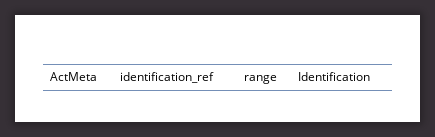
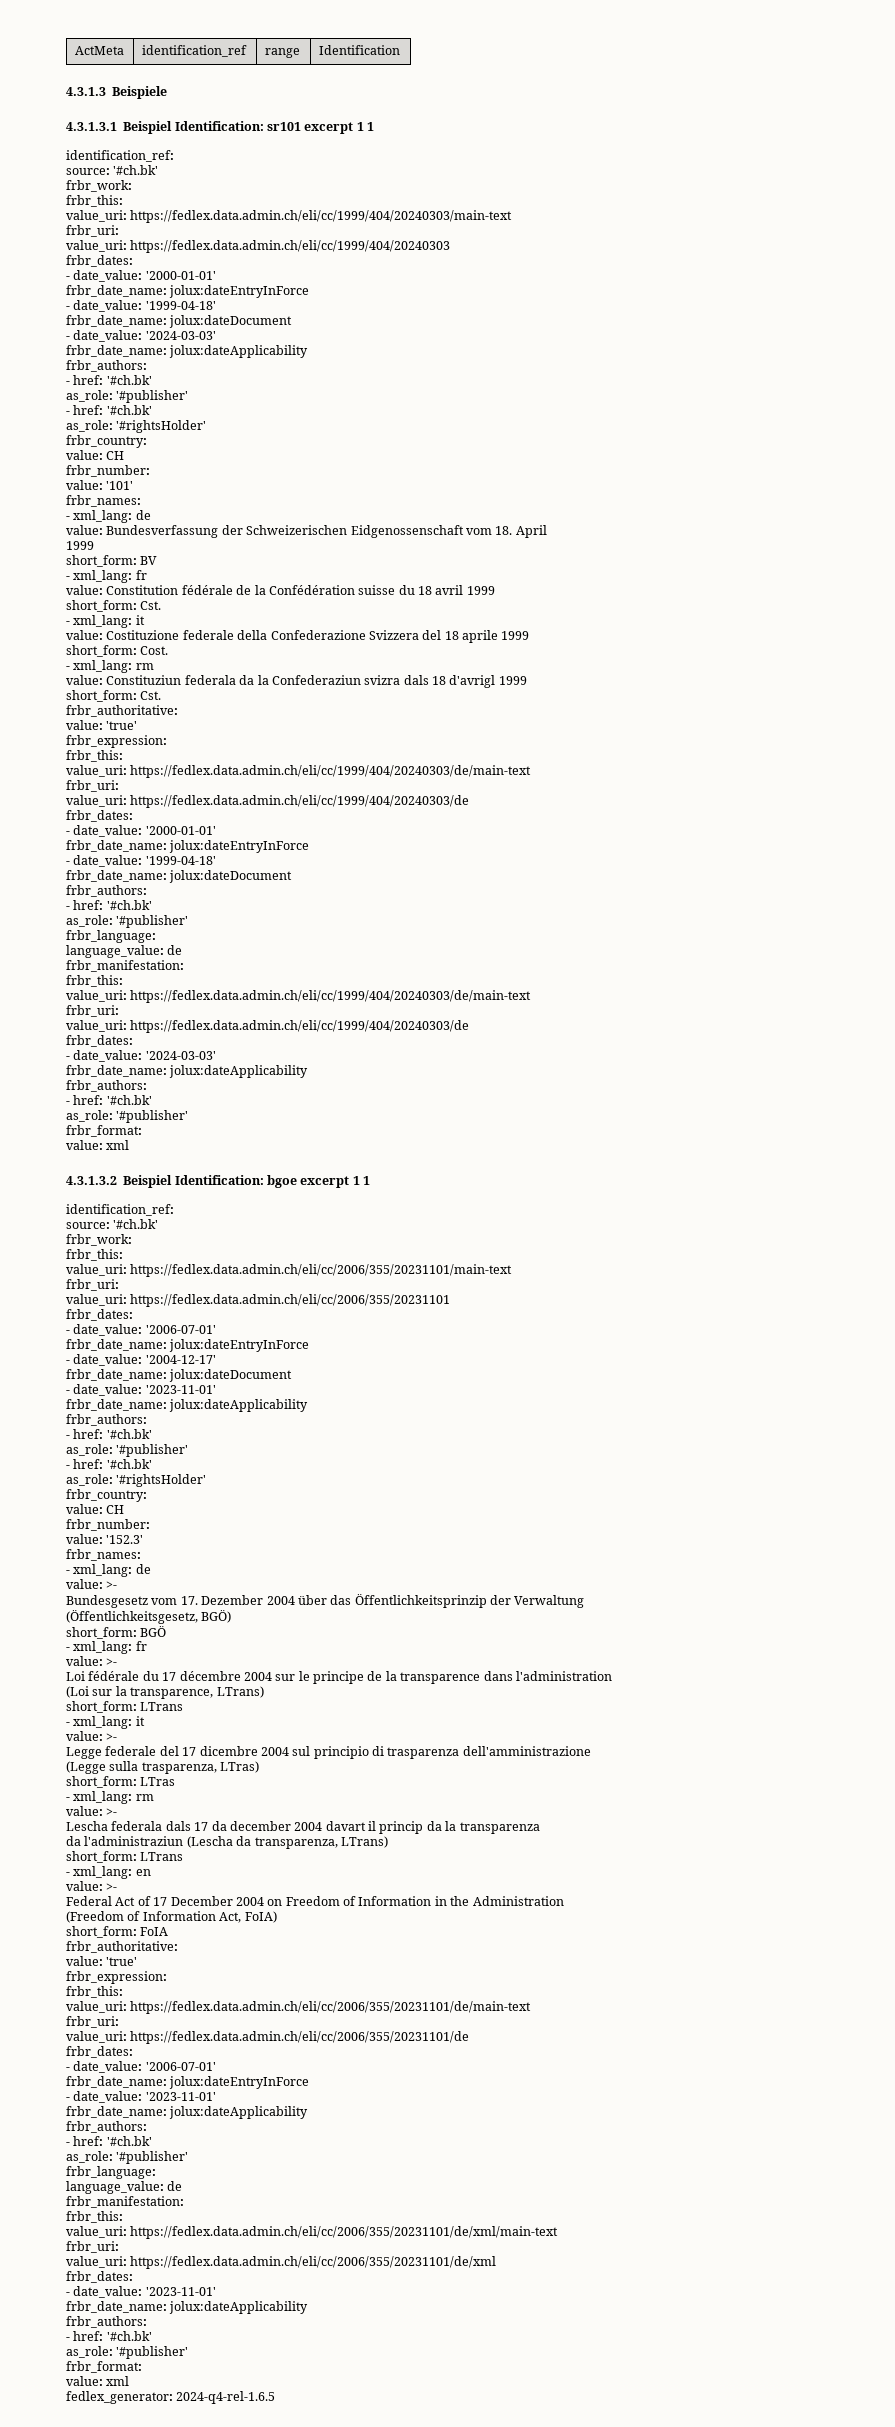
+ 4.3.1.3 Beispiele
+ 4.3.1.3.1 Beispiel Identification: sr101 excerpt 1 1
+ identification_ref:
+ source: '#ch.bk'
+ frbr_work:
+ frbr_this:
+ value_uri: https://fedlex.data.admin.ch/eli/cc/1999/404/20240303/main-text
+ frbr_uri:
+ value_uri: https://fedlex.data.admin.ch/eli/cc/1999/404/20240303
+ frbr_dates:
+ - date_value: '2000-01-01'
+ frbr_date_name: jolux:dateEntryInForce
+ - date_value: '1999-04-18'
+ frbr_date_name: jolux:dateDocument
+ - date_value: '2024-03-03'
+ frbr_date_name: jolux:dateApplicability
+ frbr_authors:
+ - href: '#ch.bk'
+ as_role: '#publisher'
+ - href: '#ch.bk'
+ as_role: '#rightsHolder'
+ frbr_country:
+ value: CH
+ frbr_number:
+ value: '101'
+ frbr_names:
+ - xml_lang: de
+ value: Bundesverfassung der Schweizerischen Eidgenossenschaft vom 18. April
+ 1999
+ short_form: BV
+ - xml_lang: fr
+ value: Constitution fédérale de la Confédération suisse du 18 avril 1999
+ short_form: Cst.
+ - xml_lang: it
+ value: Costituzione federale della Confederazione Svizzera del 18 aprile 1999
+ short_form: Cost.
+ - xml_lang: rm
+ value: Constituziun federala da la Confederaziun svizra dals 18 d'avrigl 1999
+ short_form: Cst.
+ frbr_authoritative:
+ value: 'true'
+ frbr_expression:
+ frbr_this:
+ value_uri: https://fedlex.data.admin.ch/eli/cc/1999/404/20240303/de/main-text
+ frbr_uri:
+ value_uri: https://fedlex.data.admin.ch/eli/cc/1999/404/20240303/de
+ frbr_dates:
+ - date_value: '2000-01-01'
+ frbr_date_name: jolux:dateEntryInForce
+ - date_value: '1999-04-18'
+ frbr_date_name: jolux:dateDocument
+ frbr_authors:
+ - href: '#ch.bk'
+ as_role: '#publisher'
+ frbr_language:
+ language_value: de
+ frbr_manifestation:
+ frbr_this:
+ value_uri: https://fedlex.data.admin.ch/eli/cc/1999/404/20240303/de/main-text
+ frbr_uri:
+ value_uri: https://fedlex.data.admin.ch/eli/cc/1999/404/20240303/de
+ frbr_dates:
+ - date_value: '2024-03-03'
+ frbr_date_name: jolux:dateApplicability
+ frbr_authors:
+ - href: '#ch.bk'
+ as_role: '#publisher'
+ frbr_format:
+ value: xml
+ 4.3.1.3.2 Beispiel Identification: bgoe excerpt 1 1
+ identification_ref:
+ source: '#ch.bk'
+ frbr_work:
+ frbr_this:
+ value_uri: https://fedlex.data.admin.ch/eli/cc/2006/355/20231101/main-text
+ frbr_uri:
+ value_uri: https://fedlex.data.admin.ch/eli/cc/2006/355/20231101
+ frbr_dates:
+ - date_value: '2006-07-01'
+ frbr_date_name: jolux:dateEntryInForce
+ - date_value: '2004-12-17'
+ frbr_date_name: jolux:dateDocument
+ - date_value: '2023-11-01'
+ frbr_date_name: jolux:dateApplicability
+ frbr_authors:
+ - href: '#ch.bk'
+ as_role: '#publisher'
+ - href: '#ch.bk'
+ as_role: '#rightsHolder'
+ frbr_country:
+ value: CH
+ frbr_number:
+ value: '152.3'
+ frbr_names:
+ - xml_lang: de
+ value: >-
+ Bundesgesetz vom 17. Dezember 2004 über das Öffentlichkeitsprinzip der Verwaltung
+ (Öffentlichkeitsgesetz, BGÖ)
+ short_form: BGÖ
+ - xml_lang: fr
+ value: >-
+ Loi fédérale du 17 décembre 2004 sur le principe de la transparence dans l'administration
+ (Loi sur la transparence, LTrans)
+ short_form: LTrans
+ - xml_lang: it
+ value: >-
+ Legge federale del 17 dicembre 2004 sul principio di trasparenza dell'amministrazione
+ (Legge sulla trasparenza, LTras)
+ short_form: LTras
+ - xml_lang: rm
+ value: >-
+ Lescha federala dals 17 da december 2004 davart il princip da la transparenza
+ da l'administraziun (Lescha da transparenza, LTrans)
+ short_form: LTrans
+ - xml_lang: en
+ value: >-
+ Federal Act of 17 December 2004 on Freedom of Information in the Administration
+ (Freedom of Information Act, FoIA)
+ short_form: FoIA
+ frbr_authoritative:
+ value: 'true'
+ frbr_expression:
+ frbr_this:
+ value_uri: https://fedlex.data.admin.ch/eli/cc/2006/355/20231101/de/main-text
+ frbr_uri:
+ value_uri: https://fedlex.data.admin.ch/eli/cc/2006/355/20231101/de
+ frbr_dates:
+ - date_value: '2006-07-01'
+ frbr_date_name: jolux:dateEntryInForce
+ - date_value: '2023-11-01'
+ frbr_date_name: jolux:dateApplicability
+ frbr_authors:
+ - href: '#ch.bk'
+ as_role: '#publisher'
+ frbr_language:
+ language_value: de
+ frbr_manifestation:
+ frbr_this:
+ value_uri: https://fedlex.data.admin.ch/eli/cc/2006/355/20231101/de/xml/main-text
+ frbr_uri:
+ value_uri: https://fedlex.data.admin.ch/eli/cc/2006/355/20231101/de/xml
+ frbr_dates:
+ - date_value: '2023-11-01'
+ frbr_date_name: jolux:dateApplicability
+ frbr_authors:
+ - href: '#ch.bk'
+ as_role: '#publisher'
+ frbr_format:
+ value: xml
+ fedlex_generator: 2024-q4-rel-1.6.5

